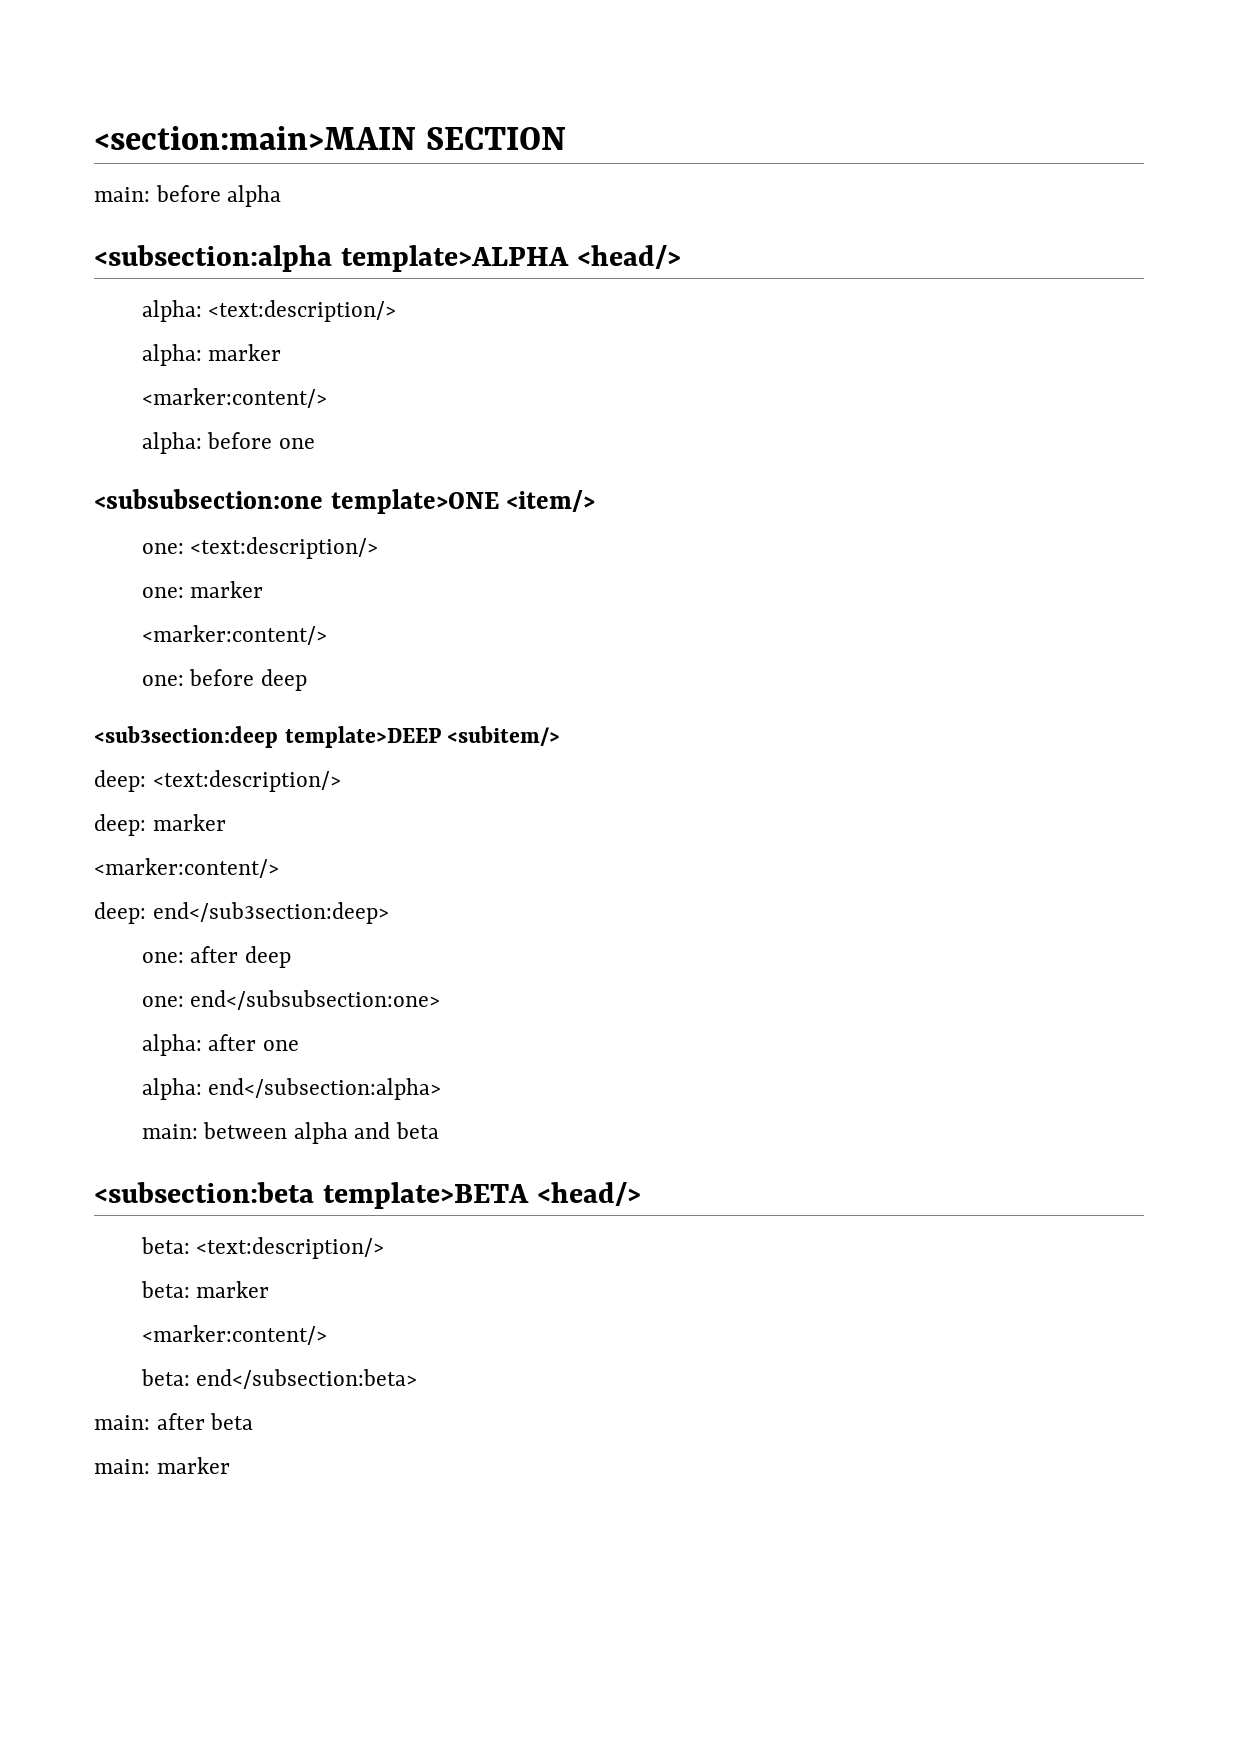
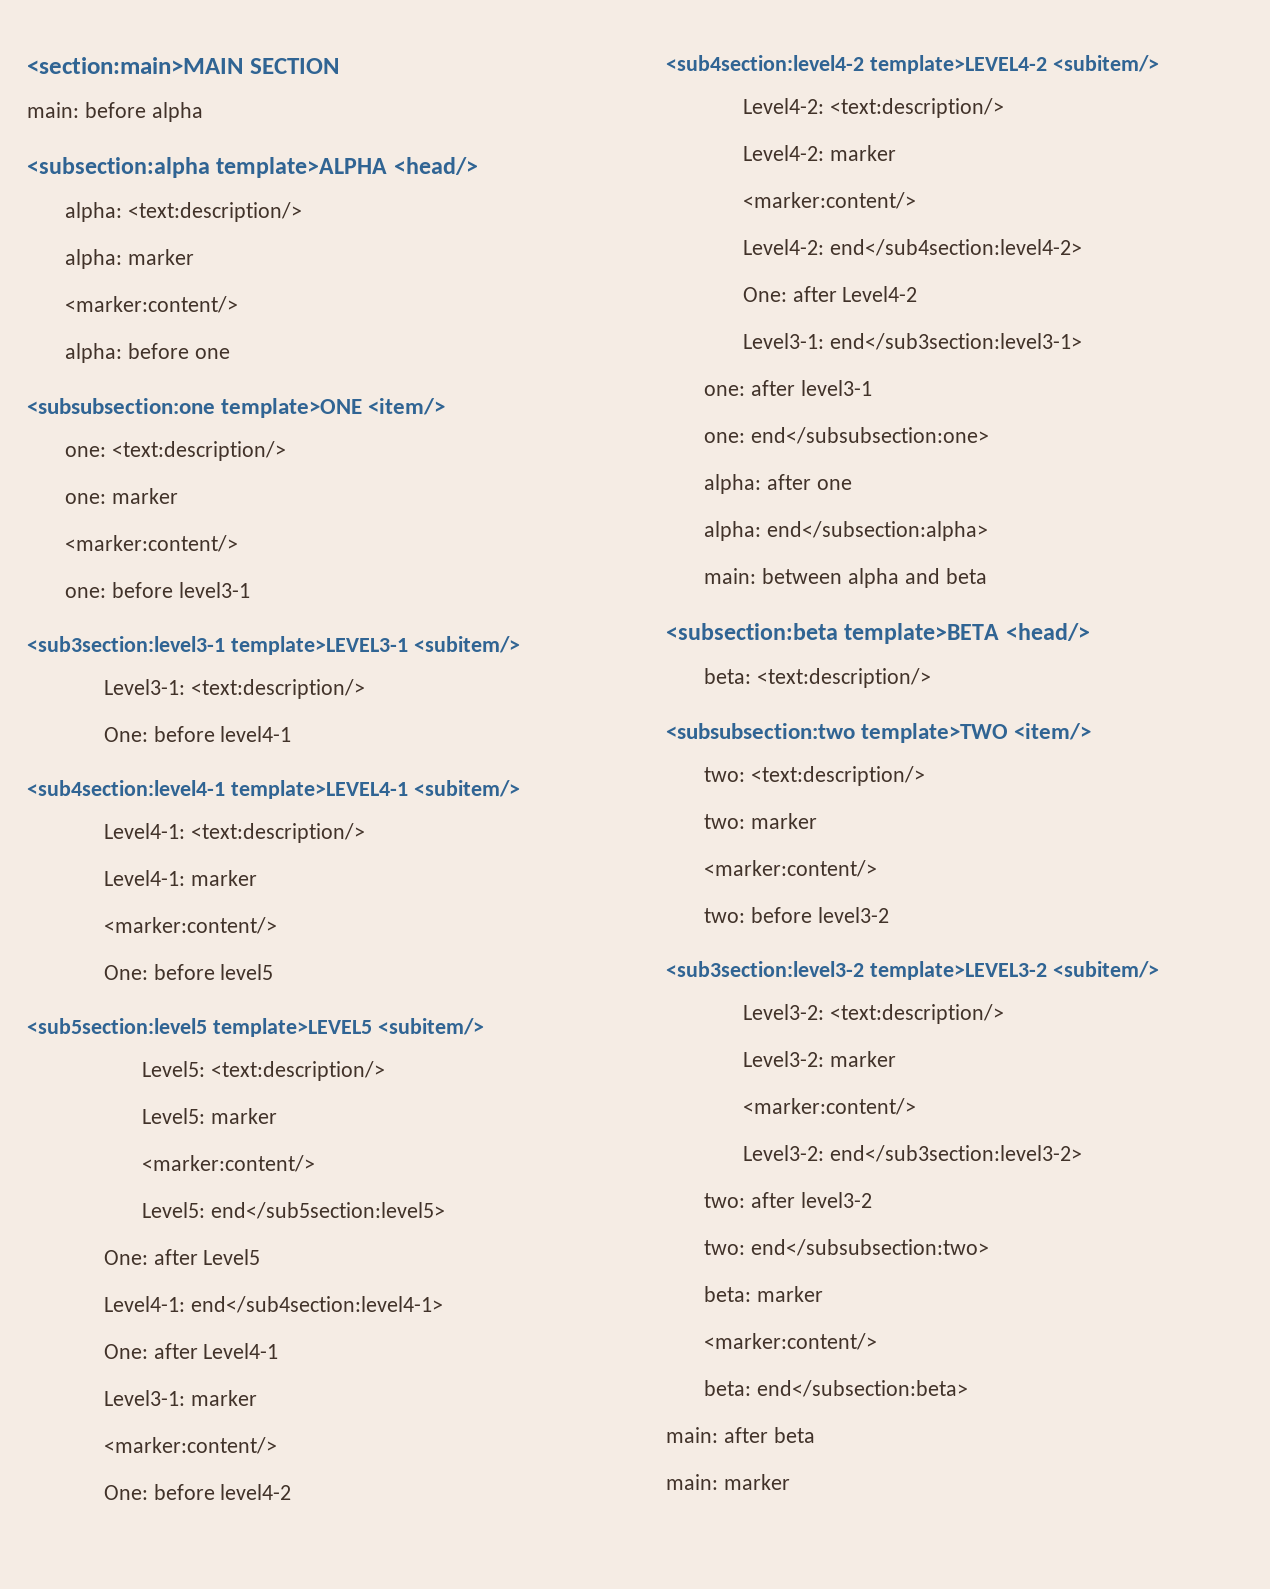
- one: before deep
- <sub3section:deep template>DEEP <subitem/>
- deep: <text:description/>
- deep: marker
+ one: before level3-1
+ <sub3section:level3-1 template>LEVEL3-1 <subitem/>
+ Level3-1: <text:description/>
+ One: before level4-1
+ <sub4section:level4-1 template>LEVEL4-1 <subitem/>
+ Level4-1: <text:description/>
+ Level4-1: marker
  <marker:content/>
- deep: end</sub3section:deep>
+ One: before level5
+ <sub5section:level5 template>LEVEL5 <subitem/>
+ Level5: <text:description/>
+ Level5: marker
+ <marker:content/>
+ Level5: end</sub5section:level5>
+ One: after Level5
+ Level4-1: end</sub4section:level4-1>
+ One: after Level4-1
+ Level3-1: marker
+ <marker:content/>
+ One: before level4-2
+ <sub4section:level4-2 template>LEVEL4-2 <subitem/>
+ Level4-2: <text:description/>
+ Level4-2: marker
+ <marker:content/>
+ Level4-2: end</sub4section:level4-2>
+ One: after Level4-2
+ Level3-1: end</sub3section:level3-1>
- one: after deep
+ one: after level3-1
+ <subsubsection:two template>TWO <item/>
+ two: <text:description/>
+ two: marker
+ <marker:content/>
+ two: before level3-2
+ <sub3section:level3-2 template>LEVEL3-2 <subitem/>
+ Level3-2: <text:description/>
+ Level3-2: marker
+ <marker:content/>
+ Level3-2: end</sub3section:level3-2>
+ two: after level3-2
+ two: end</subsubsection:two>

